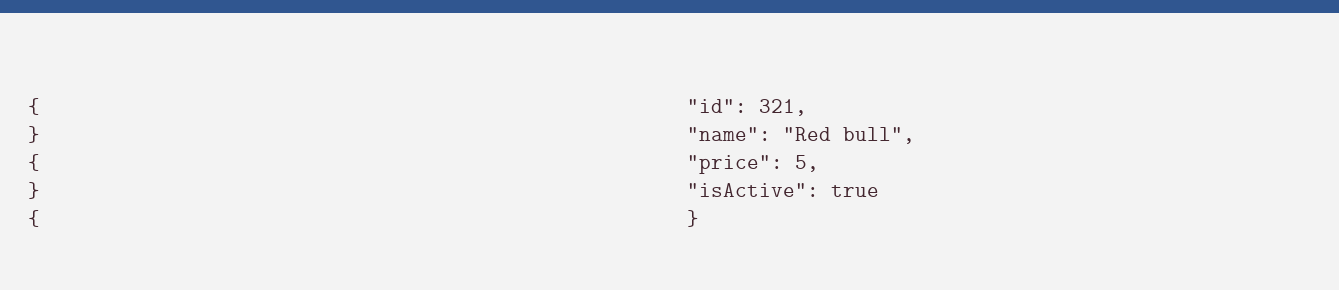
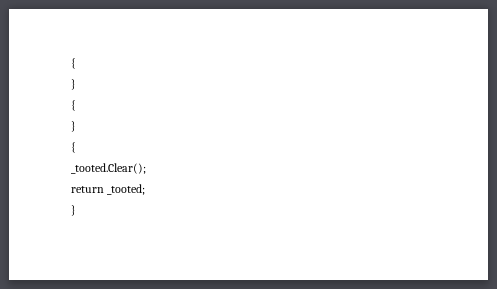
- "id": 321,
- "name": "Red bull",
- "price": 5,
- "isActive": true
+ _tooted.Clear();
+ return _tooted;

